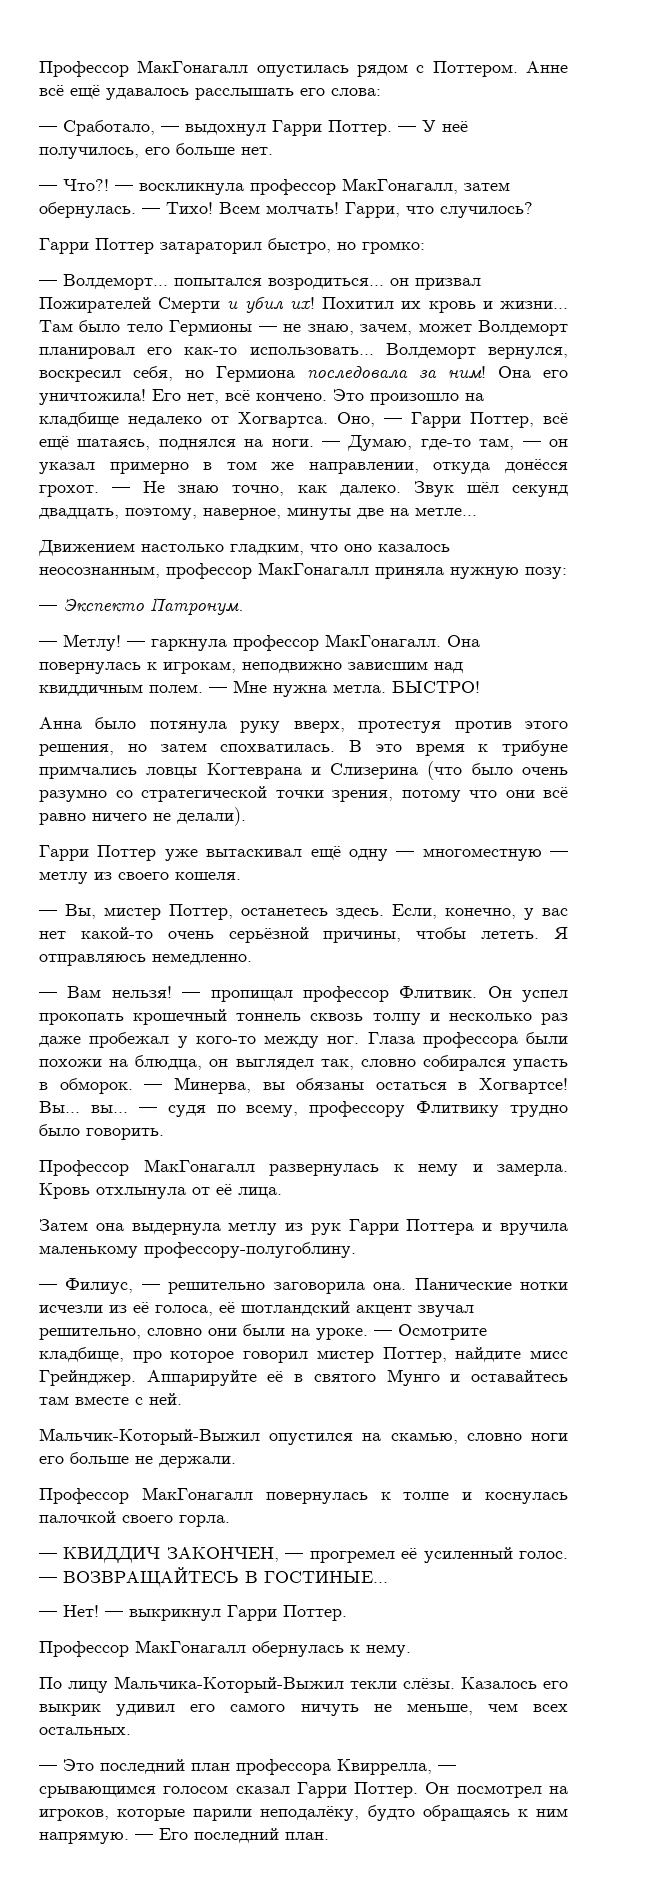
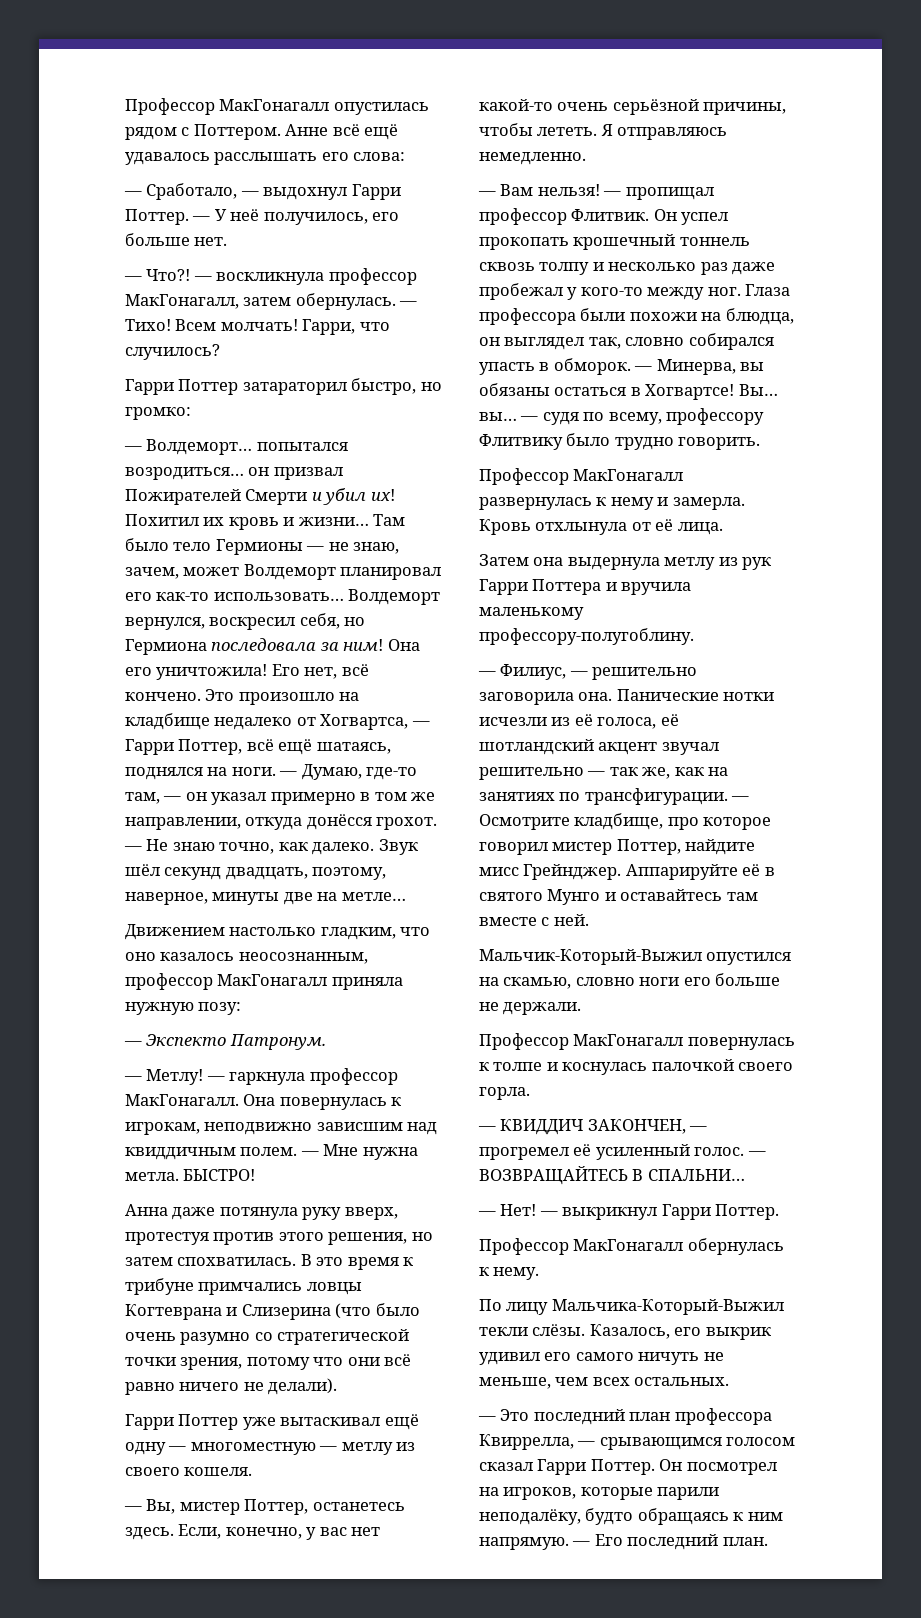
- Это произошло на кладбище недалеко от Хогвартса. Оно, — Гарри Поттер, всё ещё шатаясь, поднялся на ноги.
+ Это произошло на кладбище недалеко от Хогвартса, — Гарри Поттер, всё ещё шатаясь, поднялся на ноги.
- Анна было потянула руку вверх, протестуя против этого решения, но затем спохватилась.
+ Анна даже потянула руку вверх, протестуя против этого решения, но затем спохватилась.
- — судя по всему, профессору Флитвику трудно было говорить.
+ — судя по всему, профессору Флитвику было трудно говорить.
- Панические нотки исчезли из её голоса, её шотландский акцент звучал решительно, словно они были на уроке.
+ Панические нотки исчезли из её голоса, её шотландский акцент звучал решительно — так же, как на занятиях по трансфигурации.
- — ВОЗВРАЩАЙТЕСЬ В ГОСТИНЫЕ…
+ — ВОЗВРАЩАЙТЕСЬ В СПАЛЬНИ…
- Казалось его выкрик удивил его самого ничуть не меньше, чем всех остальных.
+ Казалось, его выкрик удивил его самого ничуть не меньше, чем всех остальных.

